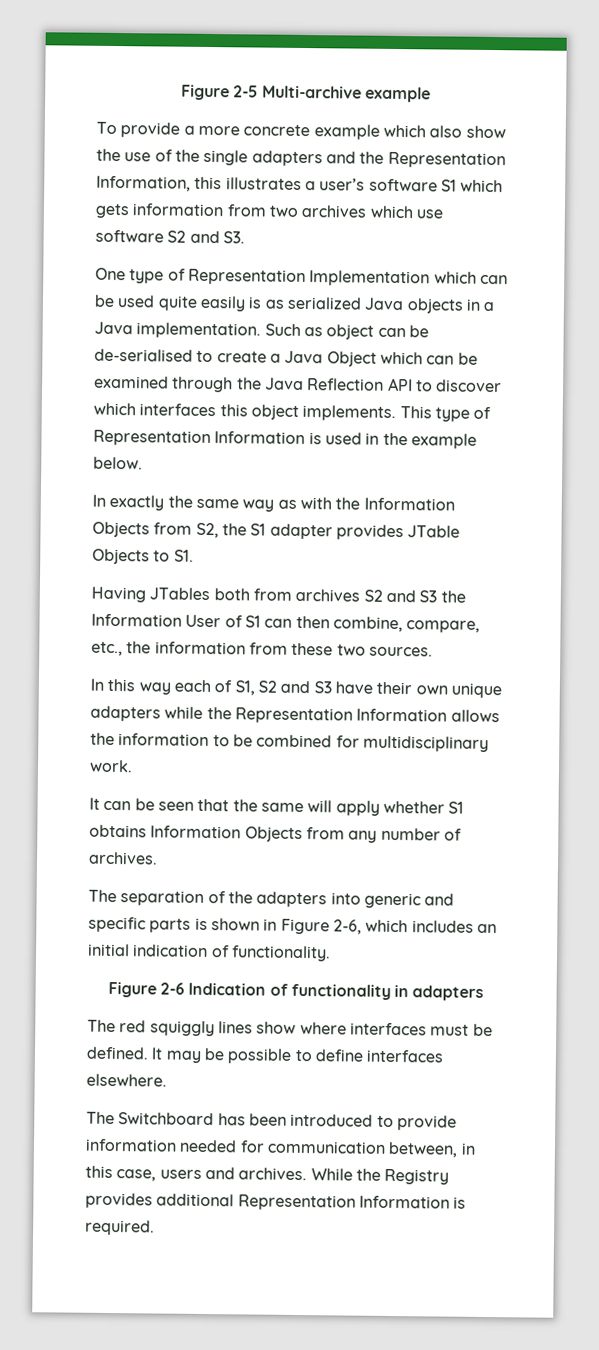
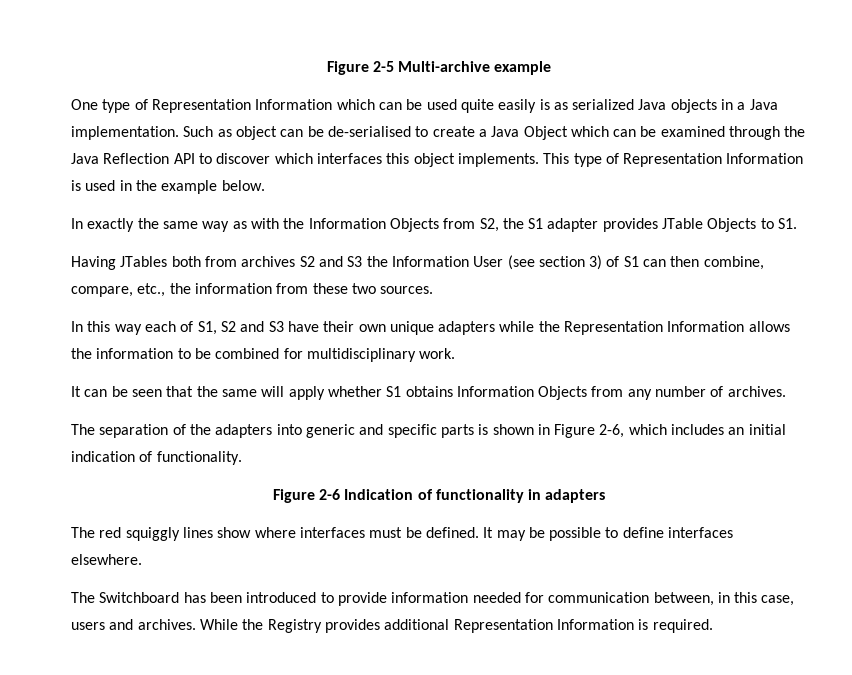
- To provide a more concrete example which also show the use of the single adapters and the Representation Information, this illustrates a user’s software S1 which gets information from two archives which use software S2 and S3.
- One type of Representation Implementation which can be used quite easily is as serialized Java objects in a Java implementation.
+ One type of Representation Information which can be used quite easily is as serialized Java objects in a Java implementation.
- Having JTables both from archives S2 and S3 the Information User of S1 can then combine, compare, etc., the information from these two sources.
+ Having JTables both from archives S2 and S3 the Information User (see section 3) of S1 can then combine, compare, etc., the information from these two sources.

